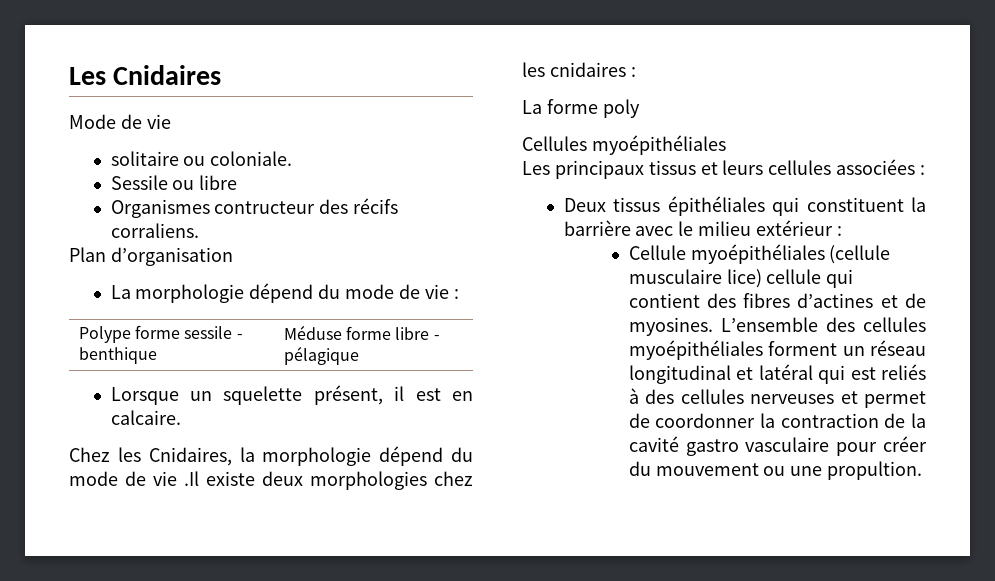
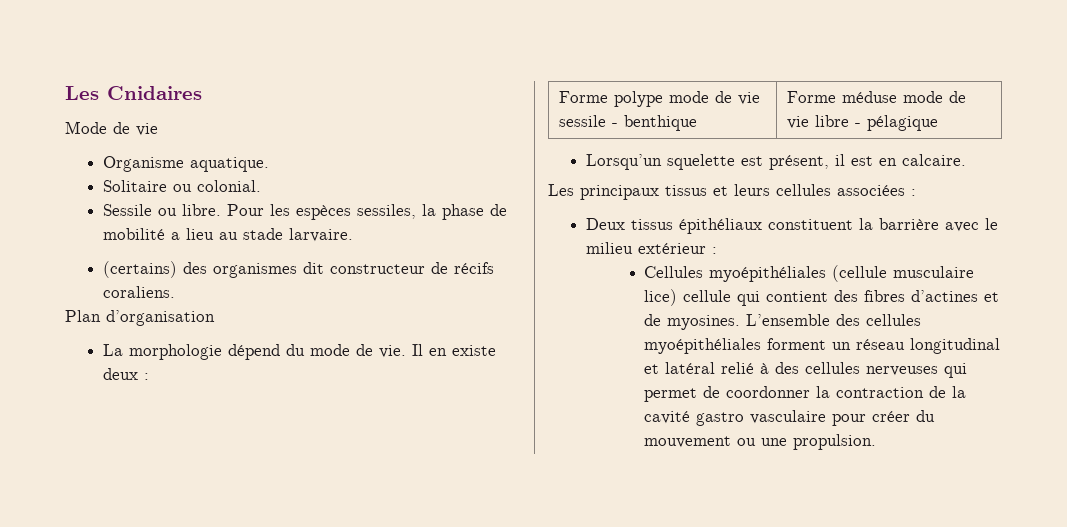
- solitaire ou coloniale.
- Sessile ou libre
- Organismes contructeur des récifs corraliens.
+ Organisme aquatique.
+ Solitaire ou colonial.
+ Sessile ou libre. Pour les espèces sessiles, la phase de mobilité a lieu au stade larvaire.
+ (certains) des organismes dit constructeur de récifs coraliens.
- La morphologie dépend du mode de vie :
- Polype forme sessile - benthique | Méduse forme libre - pélagique
+ La morphologie dépend du mode de vie. Il en existe deux :
+ Forme polype mode de vie sessile - benthique | Forme méduse mode de vie libre - pélagique
- Lorsque un squelette présent, il est en calcaire.
+ Lorsqu’un squelette est présent, il est en calcaire.
- Chez les Cnidaires, la morphologie dépend du mode de vie .Il existe deux morphologies chez les cnidaires :
- La forme poly
- Cellules myoépithéliales
- Deux tissus épithéliales qui constituent la barrière avec le milieu extérieur :
+ Deux tissus épithéliaux constituent la barrière avec le milieu extérieur :
- Cellule myoépithéliales (cellule musculaire lice) cellule qui contient des fibres d’actines et de myosines.
+ Cellules myoépithéliales (cellule musculaire lice) cellule qui contient des fibres d’actines et de myosines.
- L’ensemble des cellules myoépithéliales forment un réseau longitudinal et latéral qui est reliés à des cellules nerveuses et permet de coordonner la contraction de la cavité gastro vasculaire pour créer du mouvement ou une propultion.
+ L’ensemble des cellules myoépithéliales forment un réseau longitudinal et latéral relié à des cellules nerveuses qui permet de coordonner la contraction de la cavité gastro vasculaire pour créer du mouvement ou une propulsion.

